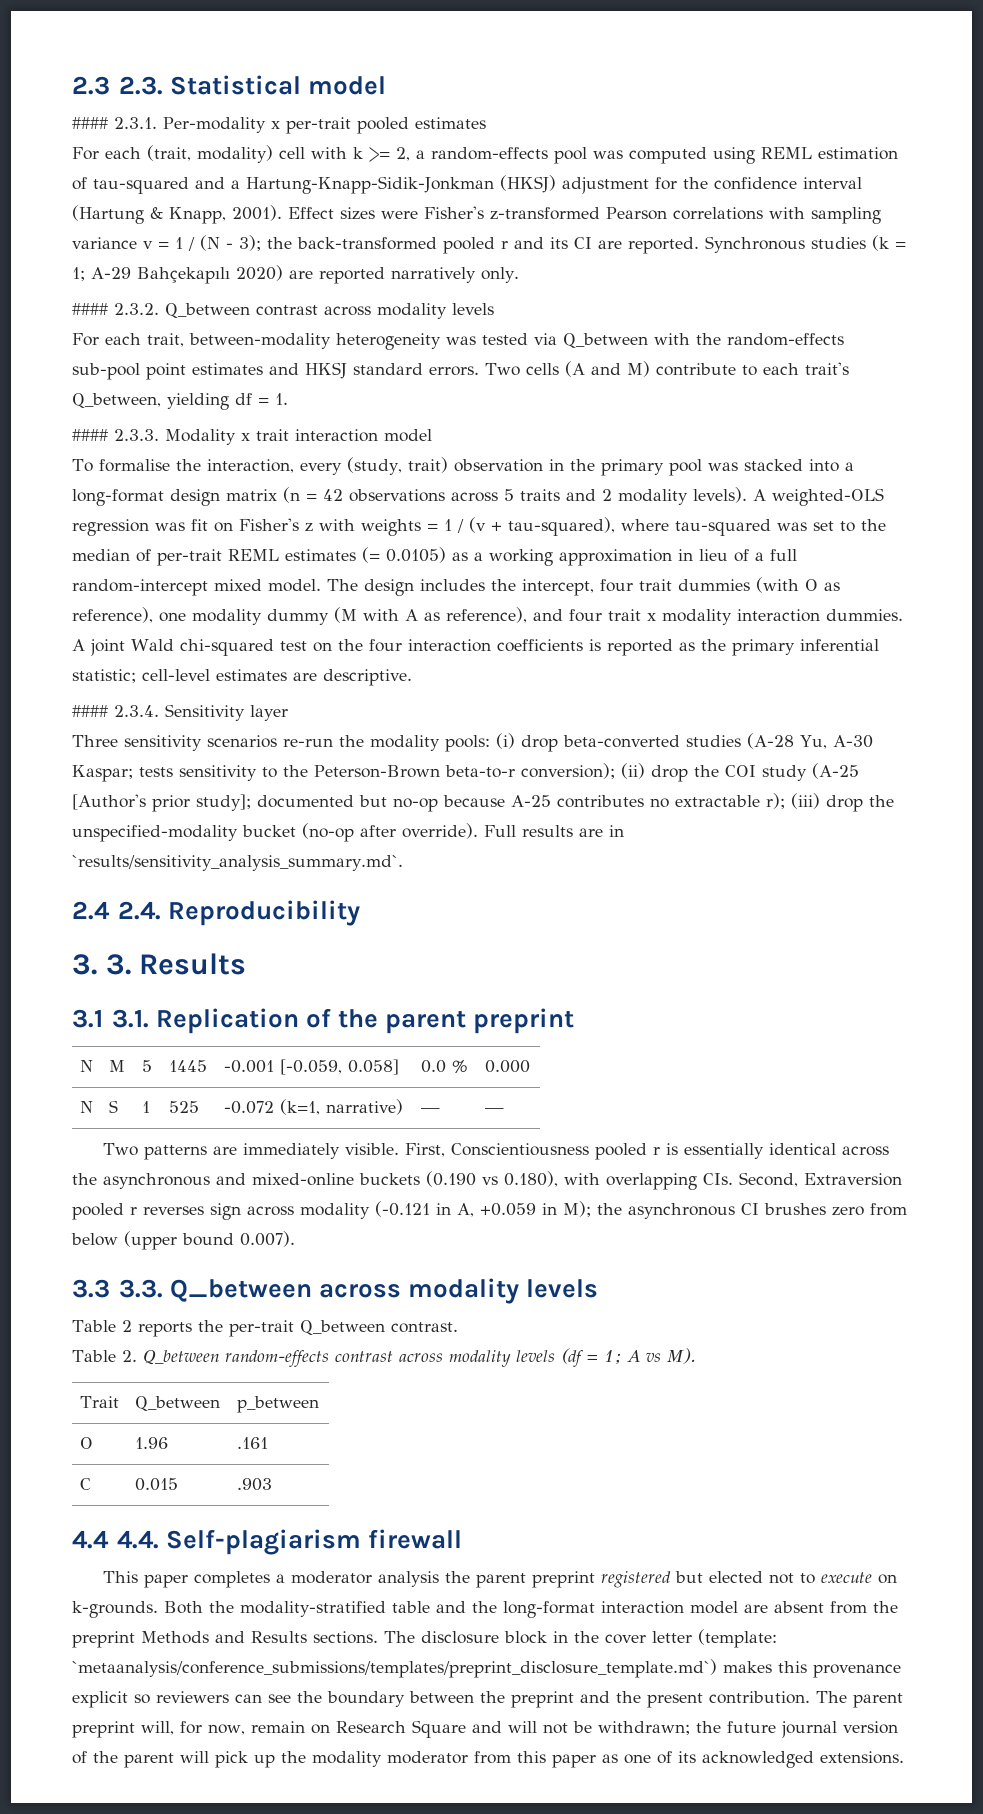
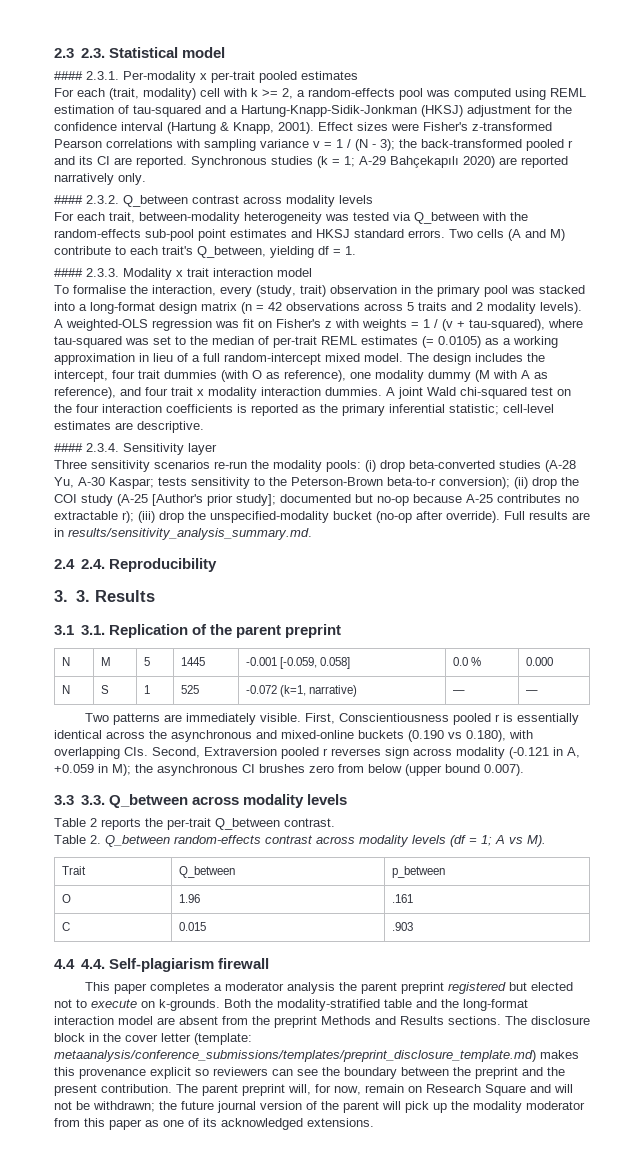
- Full results are in `results/sensitivity_analysis_summary.md`.
+ Full results are in results/sensitivity_analysis_summary.md.
- The disclosure block in the cover letter (template: `metaanalysis/conference_submissions/templates/preprint_disclosure_template.md`) makes this provenance explicit so reviewers can see the boundary between the preprint and the present contribution.
+ The disclosure block in the cover letter (template: metaanalysis/conference_submissions/templates/preprint_disclosure_template.md) makes this provenance explicit so reviewers can see the boundary between the preprint and the present contribution.

